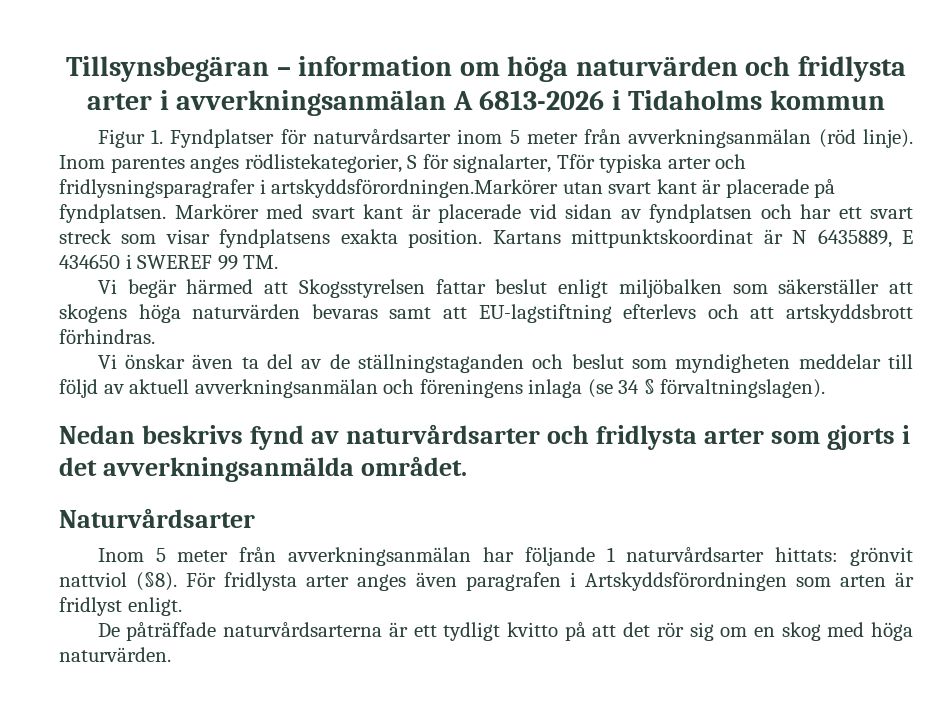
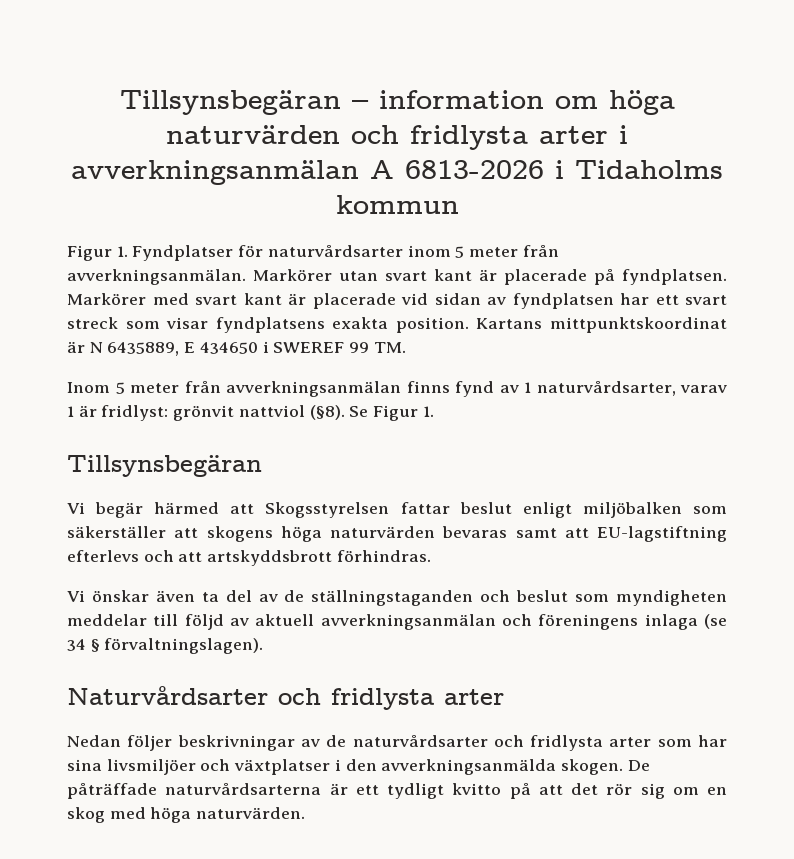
- Figur 1. Fyndplatser för naturvårdsarter inom 5 meter från avverkningsanmälan (röd linje). Inom parentes anges rödlistekategorier, S för signalarter, Tför typiska arter och fridlysningsparagrafer i artskyddsförordningen.Markörer utan svart kant är placerade på fyndplatsen.
+ Figur 1. Fyndplatser för naturvårdsarter inom 5 meter från avverkningsanmälan. Markörer utan svart kant är placerade på fyndplatsen.
- Markörer med svart kant är placerade vid sidan av fyndplatsen och har ett svart streck som visar fyndplatsens exakta position.
+ Markörer med svart kant är placerade vid sidan av fyndplatsen har ett svart streck som visar fyndplatsens exakta position.
+ Inom 5 meter från avverkningsanmälan finns fynd av 1 naturvårdsarter, varav 1 är fridlyst: grönvit nattviol (§8). Se Figur 1.
+ Tillsynsbegäran
- Nedan beskrivs fynd av naturvårdsarter och fridlysta arter som gjorts i det avverkningsanmälda området.
- Naturvårdsarter
- Inom 5 meter från avverkningsanmälan har följande 1 naturvårdsarter hittats: grönvit nattviol (§8). För fridlysta arter anges även paragrafen i Artskyddsförordningen som arten är fridlyst enligt.
- De påträffade naturvårdsarterna är ett tydligt kvitto på att det rör sig om en skog med höga naturvärden.
+ Naturvårdsarter och fridlysta arter
+ Nedan följer beskrivningar av de naturvårdsarter och fridlysta arter som har sina livsmiljöer och växtplatser i den avverkningsanmälda skogen. De påträffade naturvårdsarterna är ett tydligt kvitto på att det rör sig om en skog med höga naturvärden.

